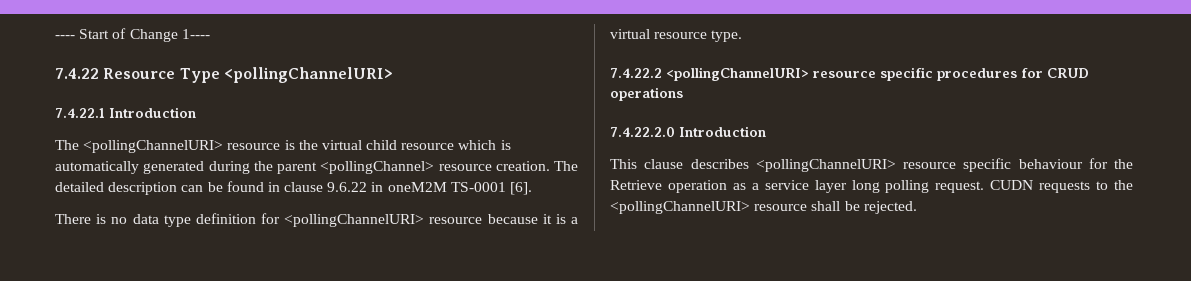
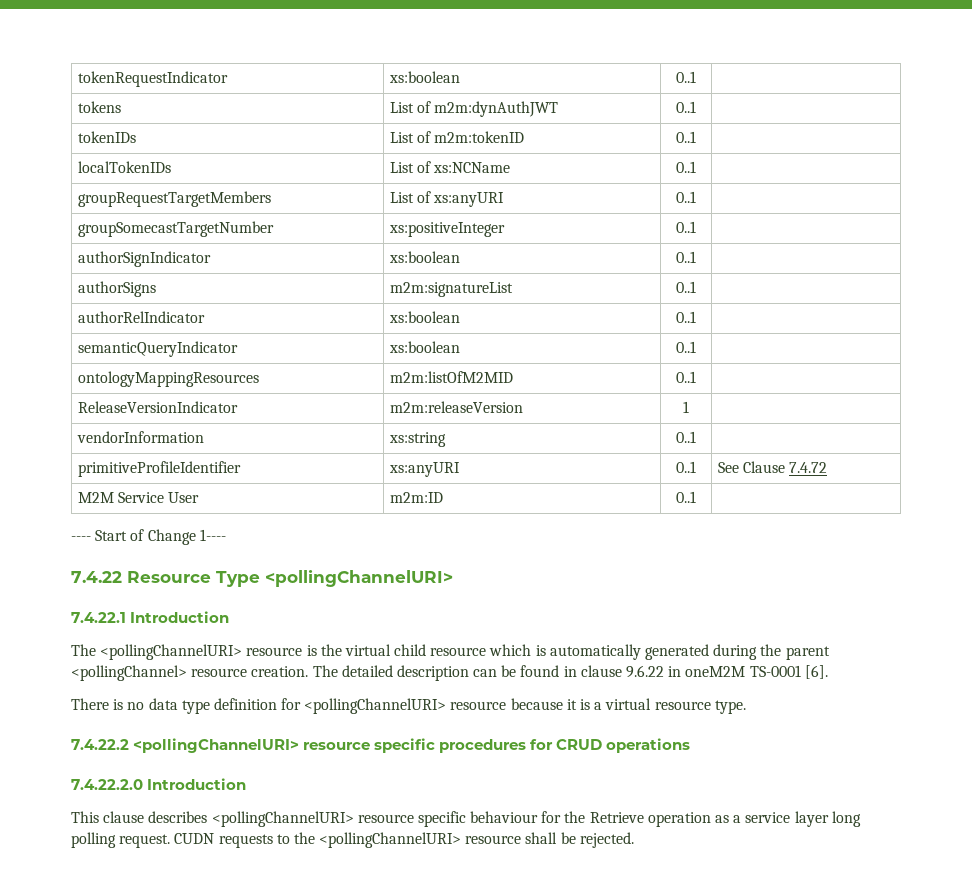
+ tokenRequestIndicator | xs:boolean | 0..1 |
+ tokens | List of m2m:dynAuthJWT | 0..1 |
+ tokenIDs | List of m2m:tokenID | 0..1 |
+ localTokenIDs | List of xs:NCName | 0..1 |
+ groupRequestTargetMembers | List of xs:anyURI | 0..1 |
+ groupSomecastTargetNumber | xs:positiveInteger | 0..1 |
+ authorSignIndicator | xs:boolean | 0..1 |
+ authorSigns | m2m:signatureList | 0..1 |
+ authorRelIndicator | xs:boolean | 0..1 |
+ semanticQueryIndicator | xs:boolean | 0..1 |
+ ontologyMappingResources | m2m:listOfM2MID | 0..1 |
+ ReleaseVersionIndicator | m2m:releaseVersion | 1 |
+ vendorInformation | xs:string | 0..1 |
+ primitiveProfileIdentifier | xs:anyURI | 0..1 | See Clause 7.4.72
+ M2M Service User | m2m:ID | 0..1 |

